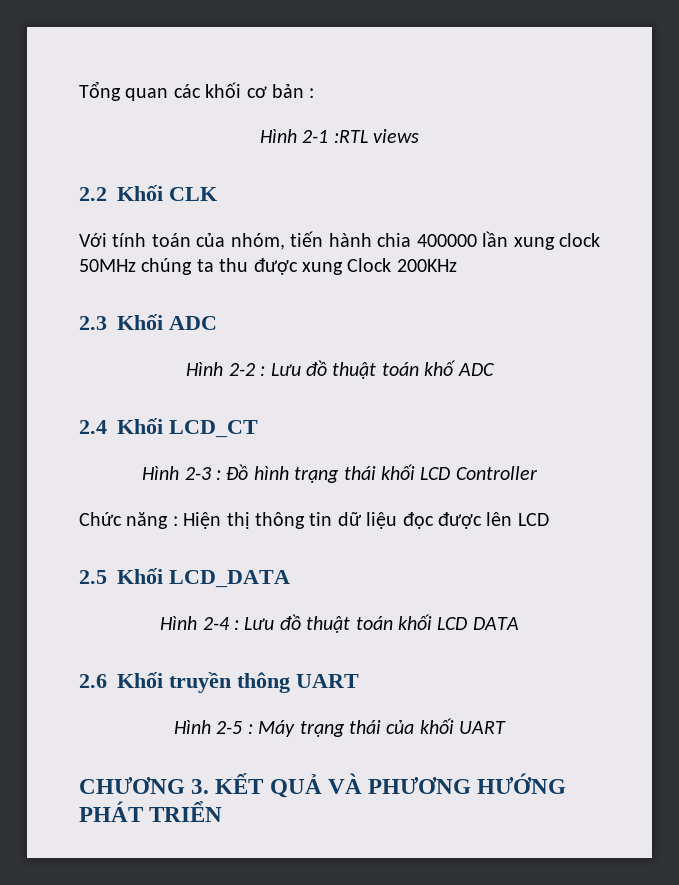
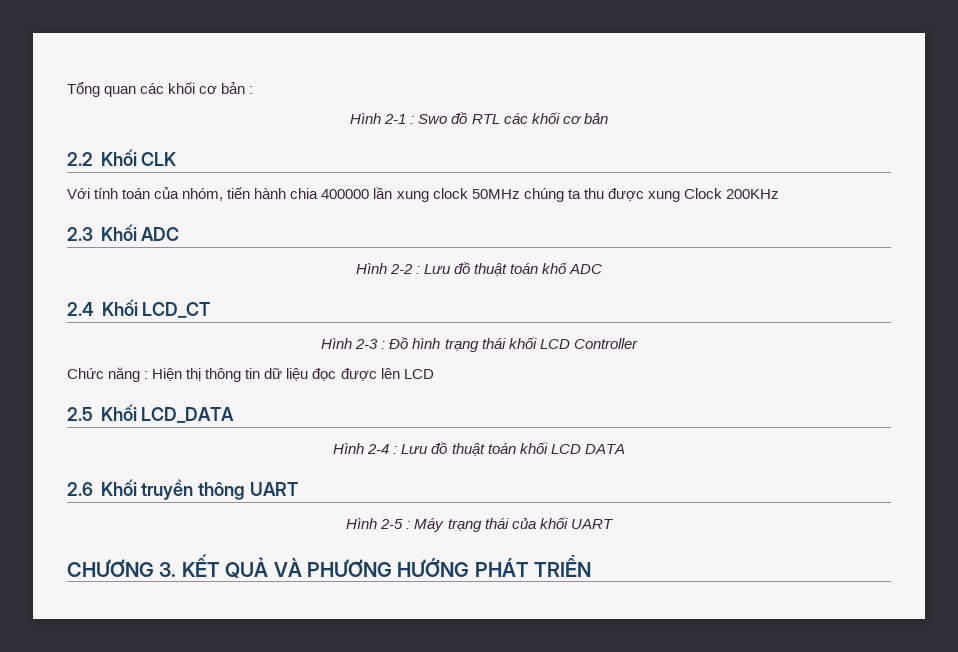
- Hình 2-1 :RTL views
+ Hình 2-1 : Swo đồ RTL các khối cơ bản

